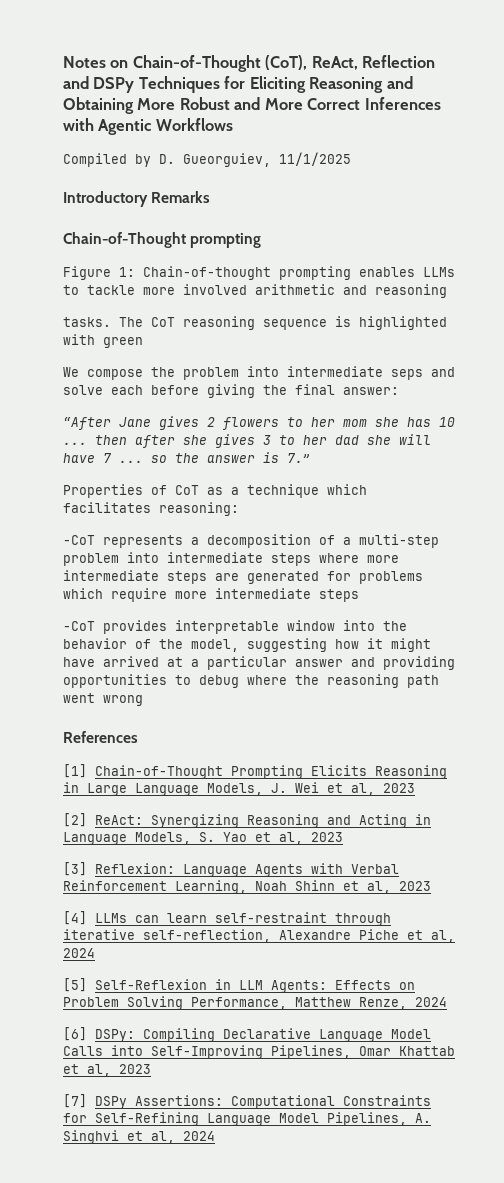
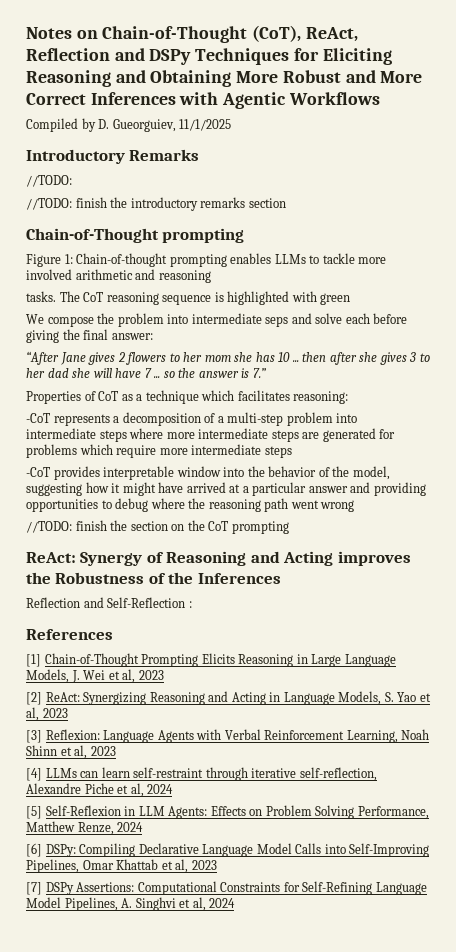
  Introductory Remarks
+ //TODO:
+ //TODO: finish the introductory remarks section
+ //TODO: finish the section on the CoT prompting
+ ReAct: Synergy of Reasoning and Acting improves the Robustness of the Inferences
+ Reflection and Self-Reflection :

